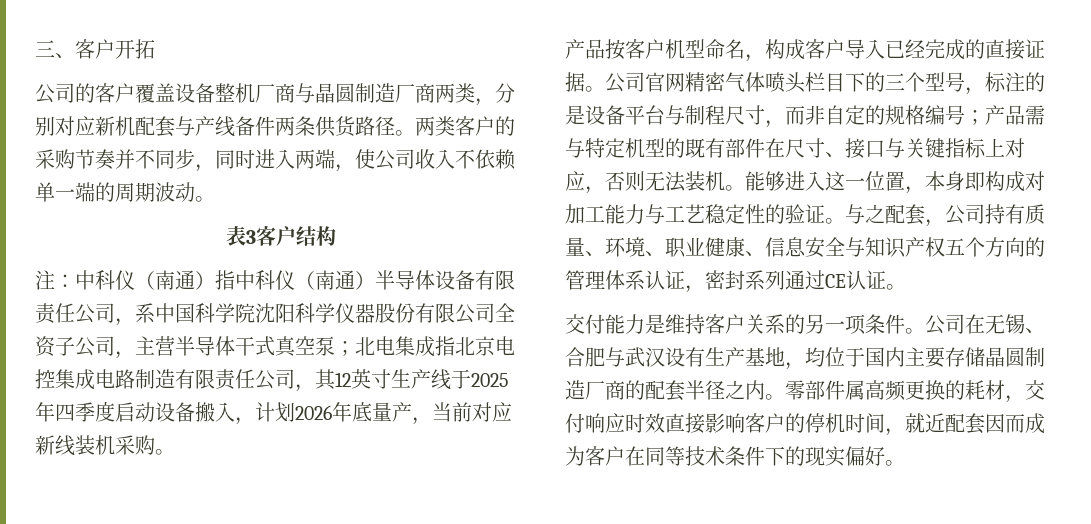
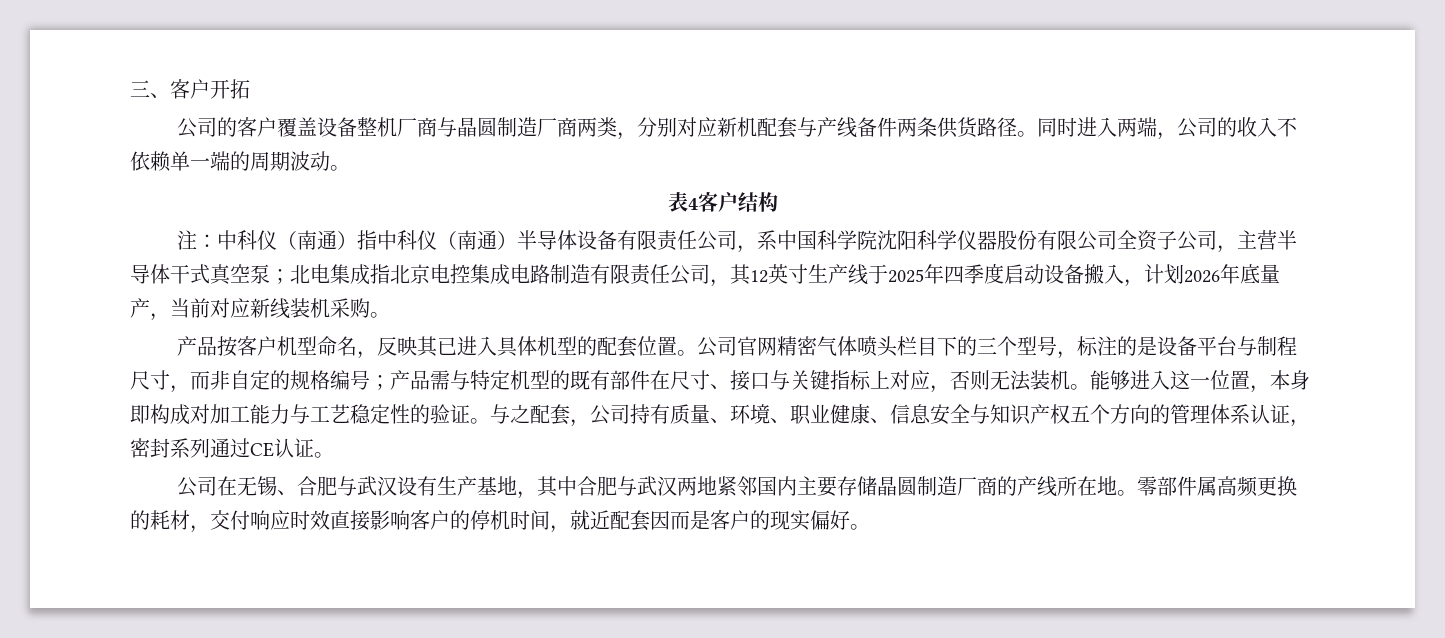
- 两类客户的采购节奏并不同步，同时进入两端，使公司收入不依赖单一端的周期波动。
+ 同时进入两端，公司的收入不依赖单一端的周期波动。
- 表3客户结构
+ 表4客户结构
- 产品按客户机型命名，构成客户导入已经完成的直接证据。
+ 产品按客户机型命名，反映其已进入具体机型的配套位置。
- 交付能力是维持客户关系的另一项条件。公司在无锡、合肥与武汉设有生产基地，均位于国内主要存储晶圆制造厂商的配套半径之内。
+ 公司在无锡、合肥与武汉设有生产基地，其中合肥与武汉两地紧邻国内主要存储晶圆制造厂商的产线所在地。
- 零部件属高频更换的耗材，交付响应时效直接影响客户的停机时间，就近配套因而成为客户在同等技术条件下的现实偏好。
+ 零部件属高频更换的耗材，交付响应时效直接影响客户的停机时间，就近配套因而是客户的现实偏好。

